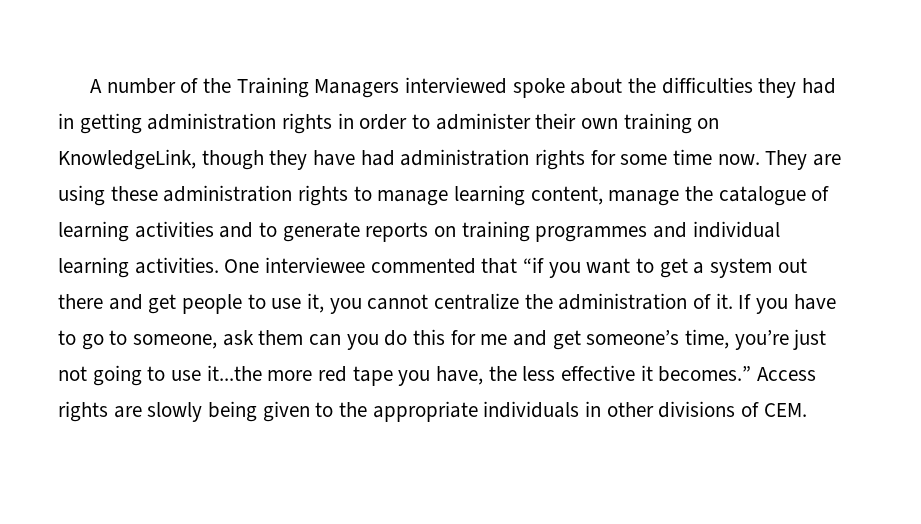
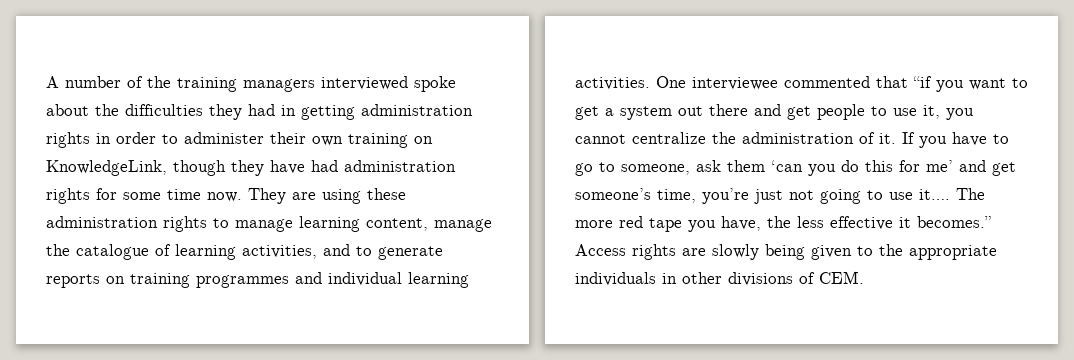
- A number of the Training Managers interviewed spoke about the difficulties they had in getting administration rights in order to administer their own training on KnowledgeLink, though they have had administration rights for some time now.
+ A number of the training managers interviewed spoke about the difficulties they had in getting administration rights in order to administer their own training on KnowledgeLink, though they have had administration rights for some time now.
- They are using these administration rights to manage learning content, manage the catalogue of learning activities and to generate reports on training programmes and individual learning activities.
+ They are using these administration rights to manage learning content, manage the catalogue of learning activities, and to generate reports on training programmes and individual learning activities.
- If you have to go to someone, ask them can you do this for me and get someone’s time, you’re just not going to use it...the more red tape you have, the less effective it becomes.”
+ If you have to go to someone, ask them ‘can you do this for me’ and get someone’s time, you’re just not going to use it…. The more red tape you have, the less effective it becomes.”

